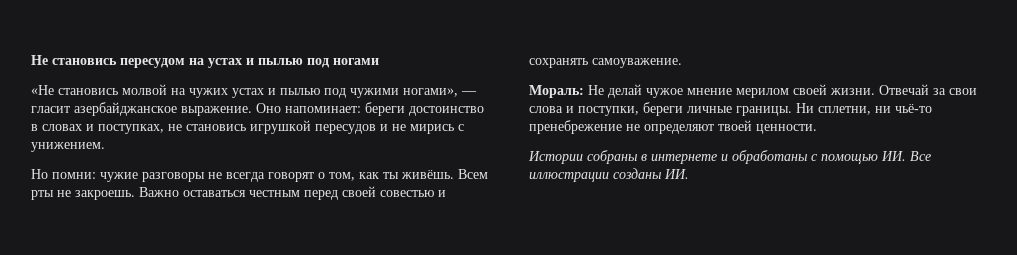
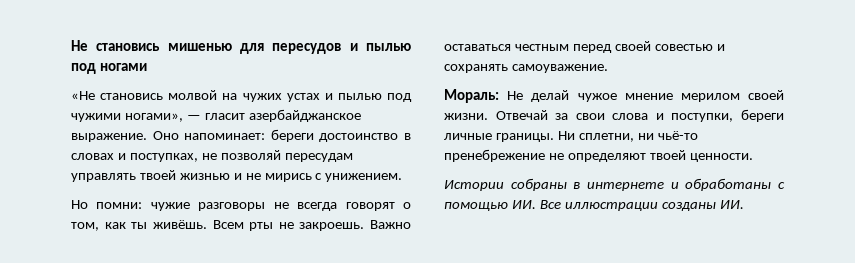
- Не становись пересудом на устах и пылью под ногами
+ Не становись мишенью для пересудов и пылью под ногами
- Оно напоминает: береги достоинство в словах и поступках, не становись игрушкой пересудов и не мирись с унижением.
+ Оно напоминает: береги достоинство в словах и поступках, не позволяй пересудам управлять твоей жизнью и не мирись с унижением.

